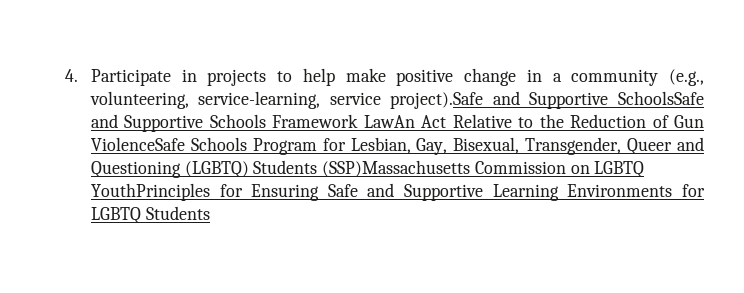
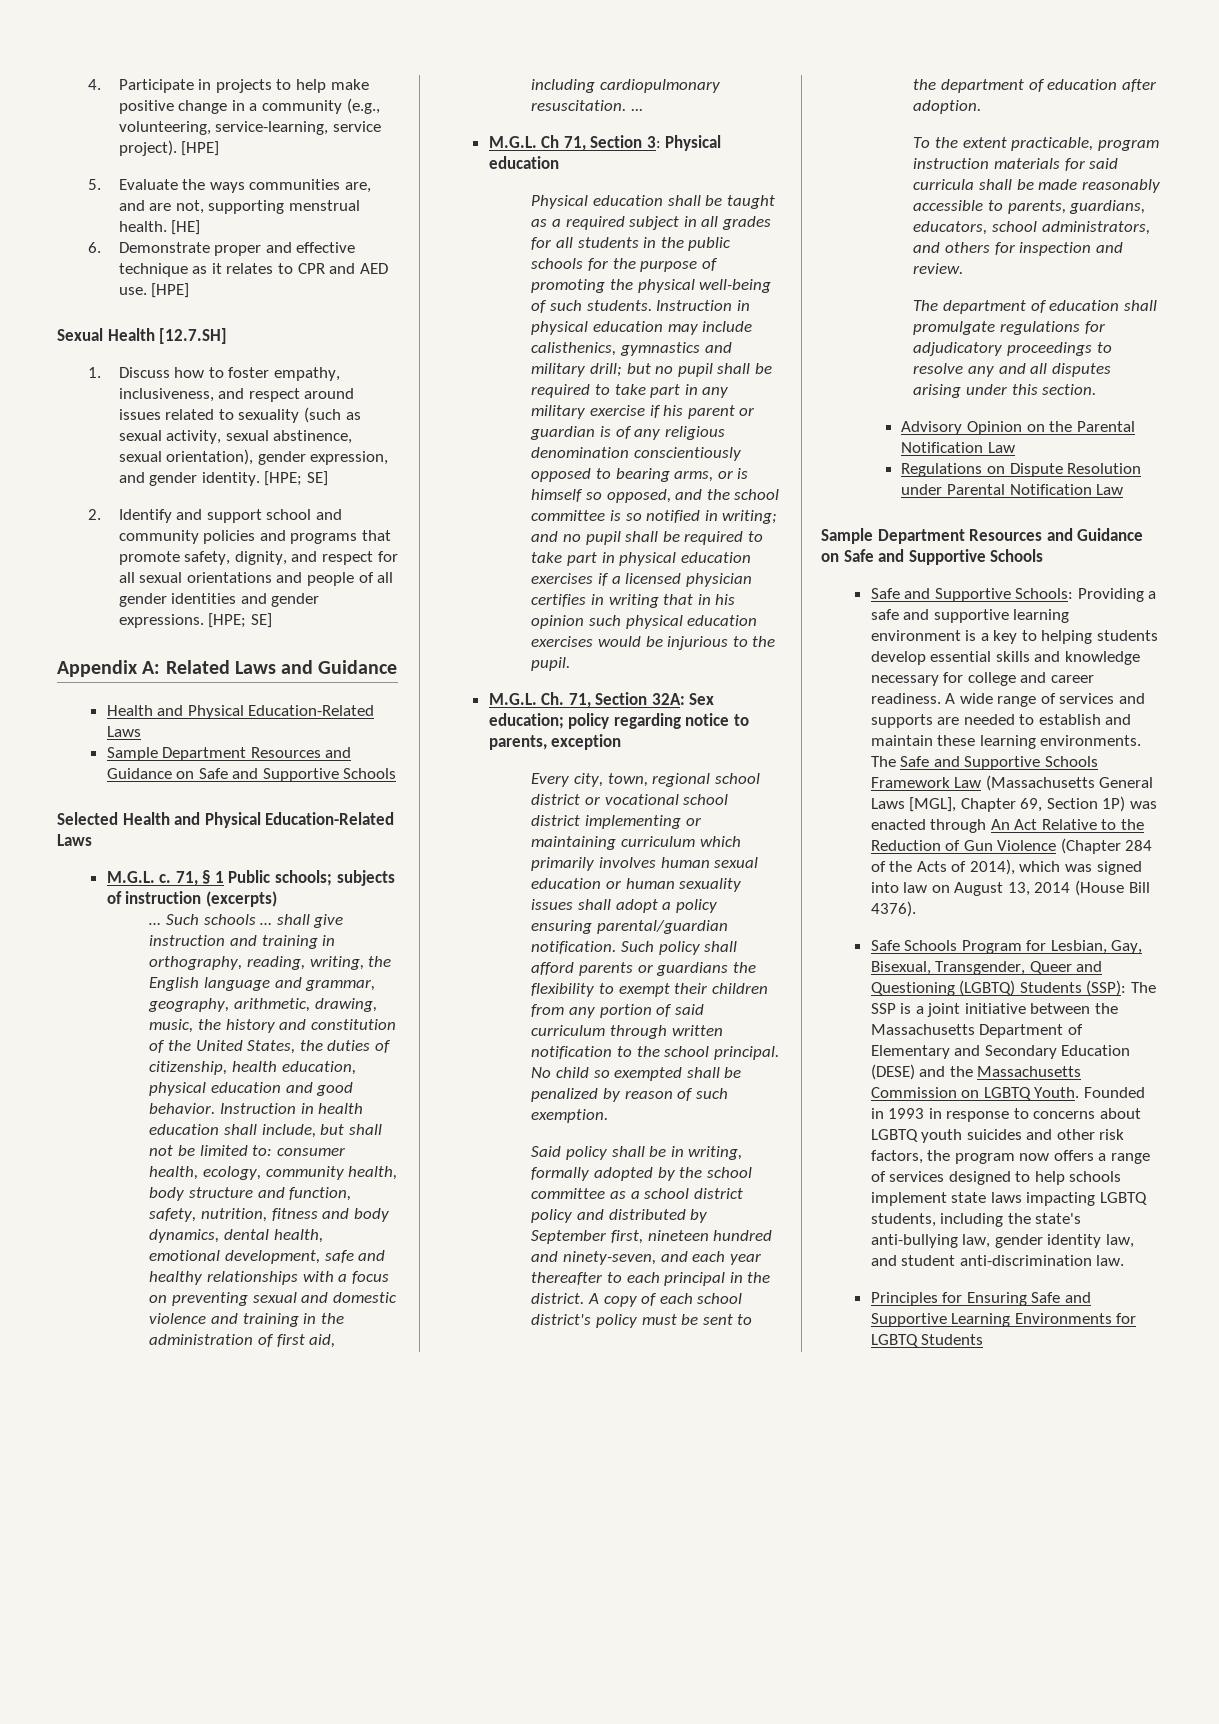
- 4. Participate in projects to help make positive change in a community (e.g., volunteering, service-learning, service project).Safe and Supportive SchoolsSafe and Supportive Schools Framework LawAn Act Relative to the Reduction of Gun ViolenceSafe Schools Program for Lesbian, Gay, Bisexual, Transgender, Queer and Questioning (LGBTQ) Students (SSP)Massachusetts Commission on LGBTQ YouthPrinciples for Ensuring Safe and Supportive Learning Environments for LGBTQ Students
+ 4. Participate in projects to help make positive change in a community (e.g., volunteering, service-learning, service project). [HPE]
+ 5. Evaluate the ways communities are, and are not, supporting menstrual health. [HE]
+ 6. Demonstrate proper and effective technique as it relates to CPR and AED use. [HPE]
+ Sexual Health [12.7.SH]
+ 1. Discuss how to foster empathy, inclusiveness, and respect around issues related to sexuality (such as sexual activity, sexual abstinence, sexual orientation), gender expression, and gender identity. [HPE; SE]
+ 2. Identify and support school and community policies and programs that promote safety, dignity, and respect for all sexual orientations and people of all gender identities and gender expressions. [HPE; SE]
+ Appendix A: Related Laws and Guidance
+ Health and Physical Education-Related Laws
+ Sample Department Resources and Guidance on Safe and Supportive Schools
+ Selected Health and Physical Education-Related Laws
+ M.G.L. c. 71, § 1 Public schools; subjects of instruction (excerpts)
+ … Such schools … shall give instruction and training in orthography, reading, writing, the English language and grammar, geography, arithmetic, drawing, music, the history and constitution of the United States, the duties of citizenship, health education, physical education and good behavior. Instruction in health education shall include, but shall not be limited to: consumer health, ecology, community health, body structure and function, safety, nutrition, fitness and body dynamics, dental health, emotional development, safe and healthy relationships with a focus on preventing sexual and domestic violence and training in the administration of first aid, including cardiopulmonary resuscitation. ...
+ M.G.L. Ch 71, Section 3: Physical education
+ Physical education shall be taught as a required subject in all grades for all students in the public schools for the purpose of promoting the physical well-being of such students. Instruction in physical education may include calisthenics, gymnastics and military drill; but no pupil shall be required to take part in any military exercise if his parent or guardian is of any religious denomination conscientiously opposed to bearing arms, or is himself so opposed, and the school committee is so notified in writing; and no pupil shall be required to take part in physical education exercises if a licensed physician certifies in writing that in his opinion such physical education exercises would be injurious to the pupil.
+ M.G.L. Ch. 71, Section 32A: Sex education; policy regarding notice to parents, exception
+ Every city, town, regional school district or vocational school district implementing or maintaining curriculum which primarily involves human sexual education or human sexuality issues shall adopt a policy ensuring parental/guardian notification. Such policy shall afford parents or guardians the flexibility to exempt their children from any portion of said curriculum through written notification to the school principal. No child so exempted shall be penalized by reason of such exemption.
+ Said policy shall be in writing, formally adopted by the school committee as a school district policy and distributed by September first, nineteen hundred and ninety-seven, and each year thereafter to each principal in the district. A copy of each school district's policy must be sent to the department of education after adoption.
+ To the extent practicable, program instruction materials for said curricula shall be made reasonably accessible to parents, guardians, educators, school administrators, and others for inspection and review.
+ The department of education shall promulgate regulations for adjudicatory proceedings to resolve any and all disputes arising under this section.
+ Advisory Opinion on the Parental Notification Law
+ Regulations on Dispute Resolution under Parental Notification Law
+ Sample Department Resources and Guidance on Safe and Supportive Schools
+ Safe and Supportive Schools: Providing a safe and supportive learning environment is a key to helping students develop essential skills and knowledge necessary for college and career readiness. A wide range of services and supports are needed to establish and maintain these learning environments. The Safe and Supportive Schools Framework Law (Massachusetts General Laws [MGL], Chapter 69, Section 1P) was enacted through An Act Relative to the Reduction of Gun Violence (Chapter 284 of the Acts of 2014), which was signed into law on August 13, 2014 (House Bill 4376).
+ Safe Schools Program for Lesbian, Gay, Bisexual, Transgender, Queer and Questioning (LGBTQ) Students (SSP): The SSP is a joint initiative between the Massachusetts Department of Elementary and Secondary Education (DESE) and the Massachusetts Commission on LGBTQ Youth. Founded in 1993 in response to concerns about LGBTQ youth suicides and other risk factors, the program now offers a range of services designed to help schools implement state laws impacting LGBTQ students, including the state's anti-bullying law, gender identity law, and student anti-discrimination law.
+ Principles for Ensuring Safe and Supportive Learning Environments for LGBTQ Students

